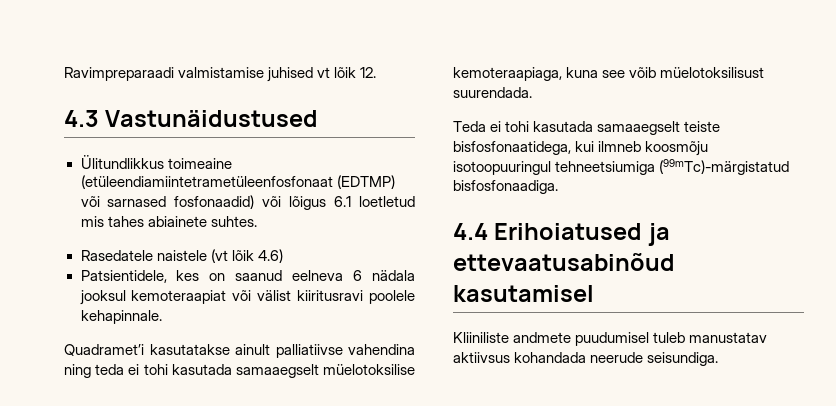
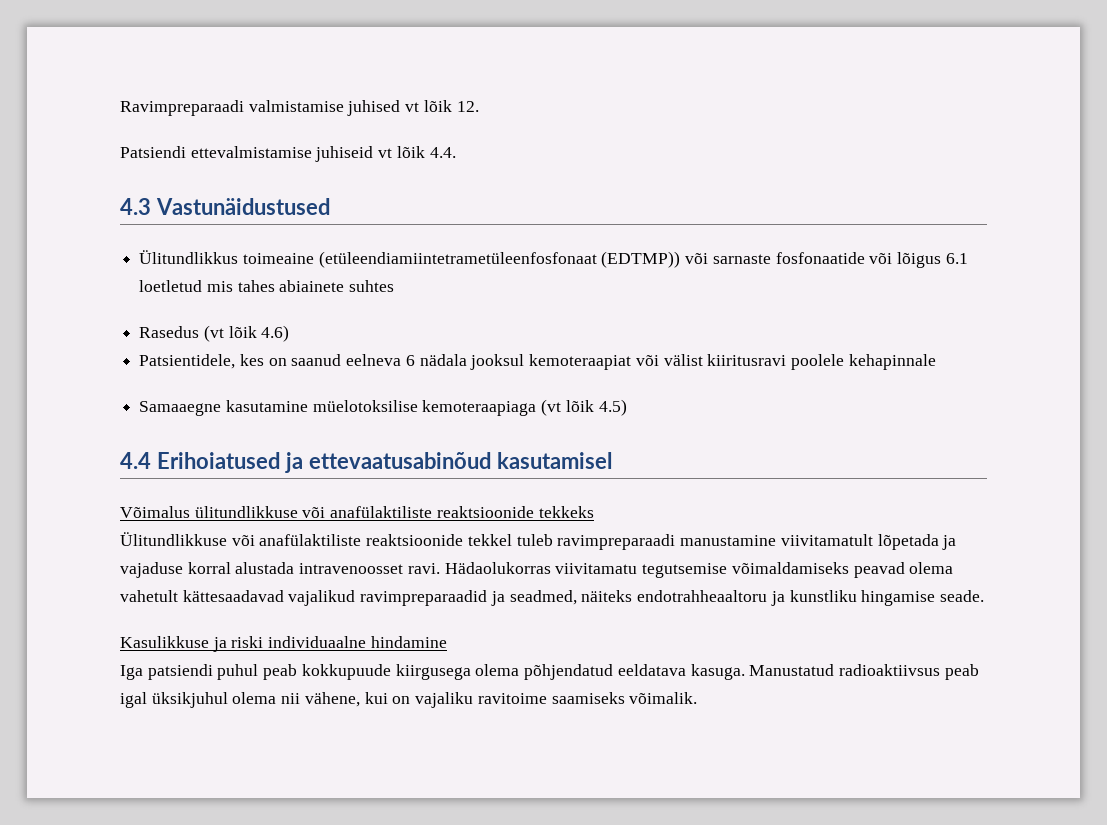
+ Patsiendi ettevalmistamise juhiseid vt lõik 4.4.
- Ülitundlikkus toimeaine (etüleendiamiintetrametüleenfosfonaat (EDTMP) või sarnased fosfonaadid) või lõigus 6.1 loetletud mis tahes abiainete suhtes.
- Rasedatele naistele (vt lõik 4.6)
+ Ülitundlikkus toimeaine (etüleendiamiintetrametüleenfosfonaat (EDTMP)) või sarnaste fosfonaatide või lõigus 6.1 loetletud mis tahes abiainete suhtes
+ Rasedus (vt lõik 4.6)
- Patsientidele, kes on saanud eelneva 6 nädala jooksul kemoteraapiat või välist kiiritusravi poolele kehapinnale.
- Quadramet’i kasutatakse ainult palliatiivse vahendina ning teda ei tohi kasutada samaaegselt müelotoksilise kemoteraapiaga, kuna see võib müelotoksilisust suurendada.
- Teda ei tohi kasutada samaaegselt teiste bisfosfonaatidega, kui ilmneb koosmõju isotoopuuringul tehneetsiumiga (99mTc)-märgistatud bisfosfonaadiga.
+ Patsientidele, kes on saanud eelneva 6 nädala jooksul kemoteraapiat või välist kiiritusravi poolele kehapinnale
+ Samaaegne kasutamine müelotoksilise kemoteraapiaga (vt lõik 4.5)
- Kliiniliste andmete puudumisel tuleb manustatav aktiivsus kohandada neerude seisundiga.
+ Võimalus ülitundlikkuse või anafülaktiliste reaktsioonide tekkeks
+ Ülitundlikkuse või anafülaktiliste reaktsioonide tekkel tuleb ravimpreparaadi manustamine viivitamatult lõpetada ja vajaduse korral alustada intravenoosset ravi. Hädaolukorras viivitamatu tegutsemise võimaldamiseks peavad olema vahetult kättesaadavad vajalikud ravimpreparaadid ja seadmed, näiteks endotrahheaaltoru ja kunstliku hingamise seade.
+ Kasulikkuse ja riski individuaalne hindamine
+ Iga patsiendi puhul peab kokkupuude kiirgusega olema põhjendatud eeldatava kasuga. Manustatud radioaktiivsus peab igal üksikjuhul olema nii vähene, kui on vajaliku ravitoime saamiseks võimalik.

